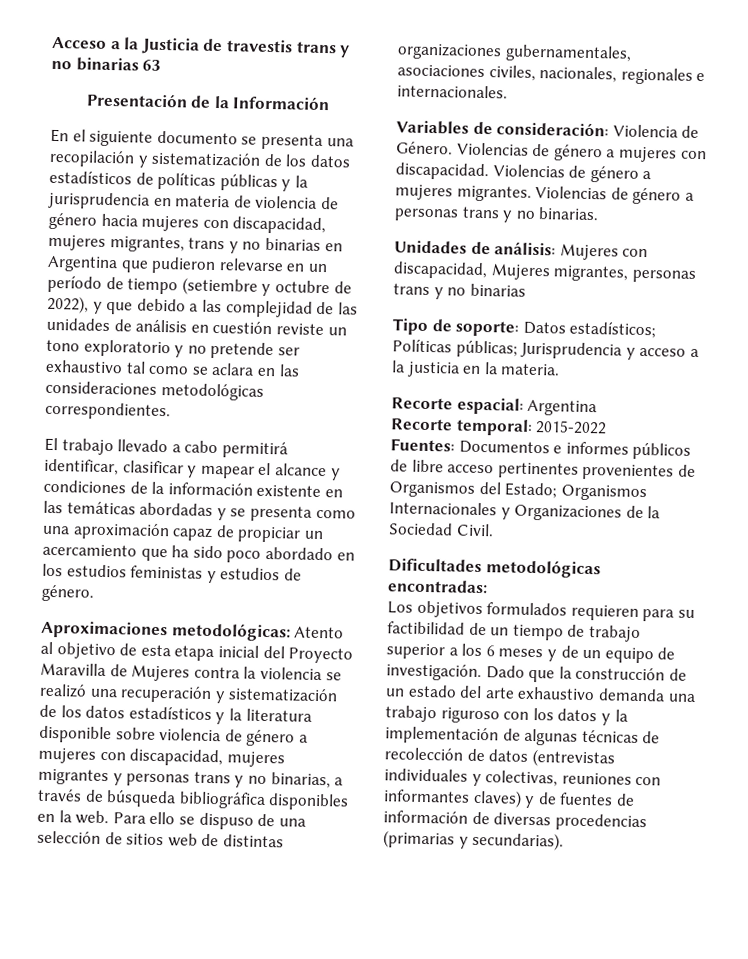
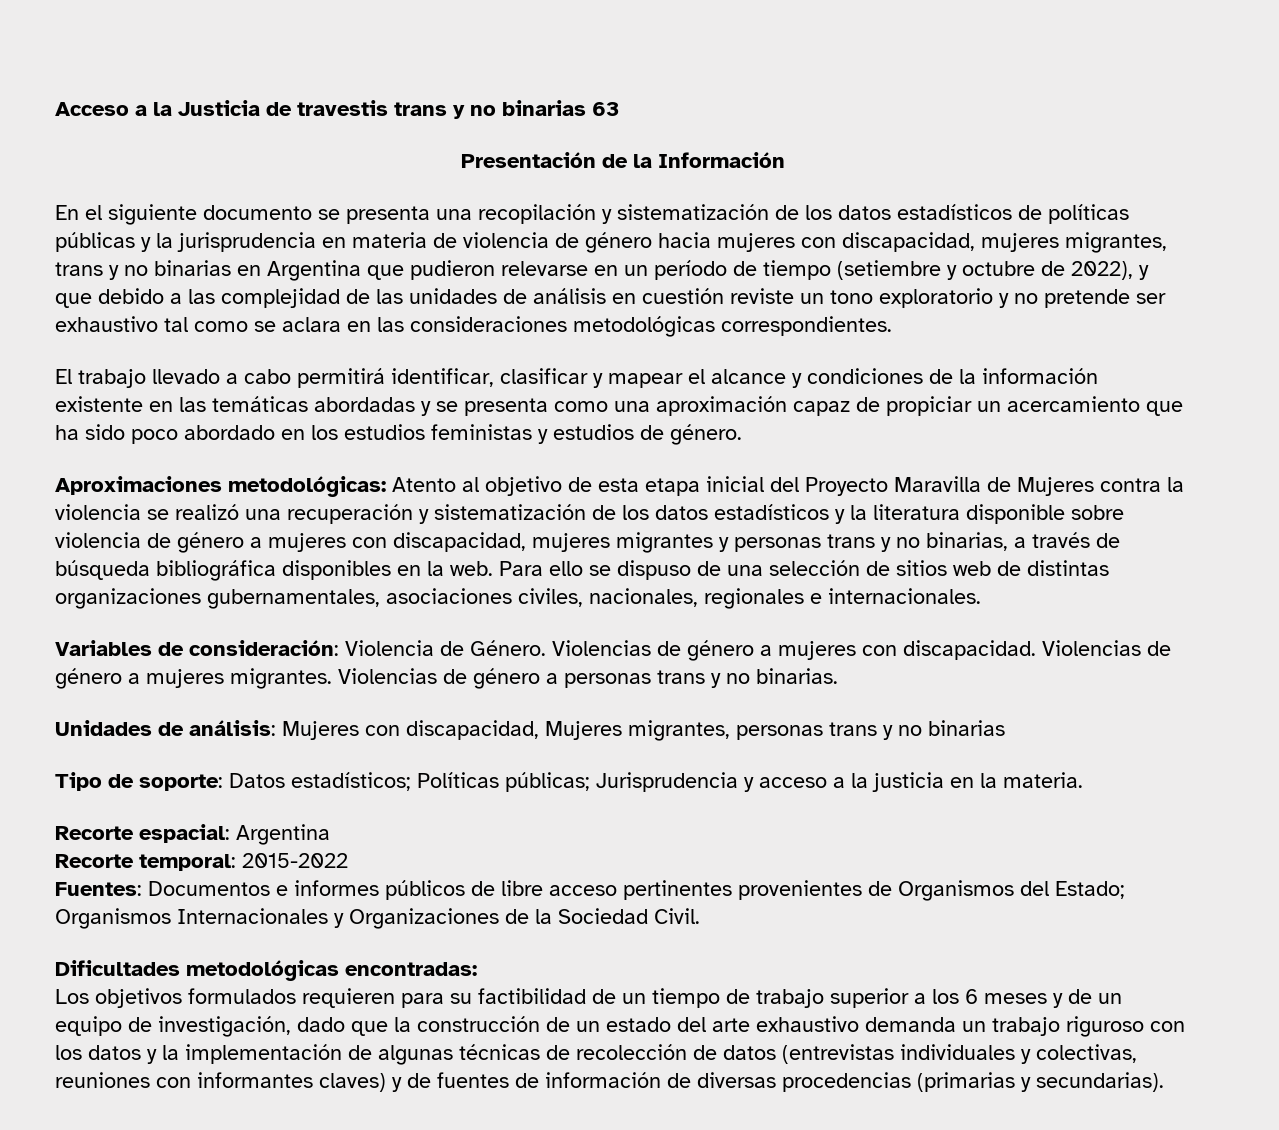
- Los objetivos formulados requieren para su factibilidad de un tiempo de trabajo superior a los 6 meses y de un equipo de investigación. Dado que la construcción de un estado del arte exhaustivo demanda una trabajo riguroso con los datos y la implementación de algunas técnicas de recolección de datos (entrevistas individuales y colectivas, reuniones con informantes claves) y de fuentes de información de diversas procedencias (primarias y secundarias).
+ Los objetivos formulados requieren para su factibilidad de un tiempo de trabajo superior a los 6 meses y de un equipo de investigación, dado que la construcción de un estado del arte exhaustivo demanda un trabajo riguroso con los datos y la implementación de algunas técnicas de recolección de datos (entrevistas individuales y colectivas, reuniones con informantes claves) y de fuentes de información de diversas procedencias (primarias y secundarias).

